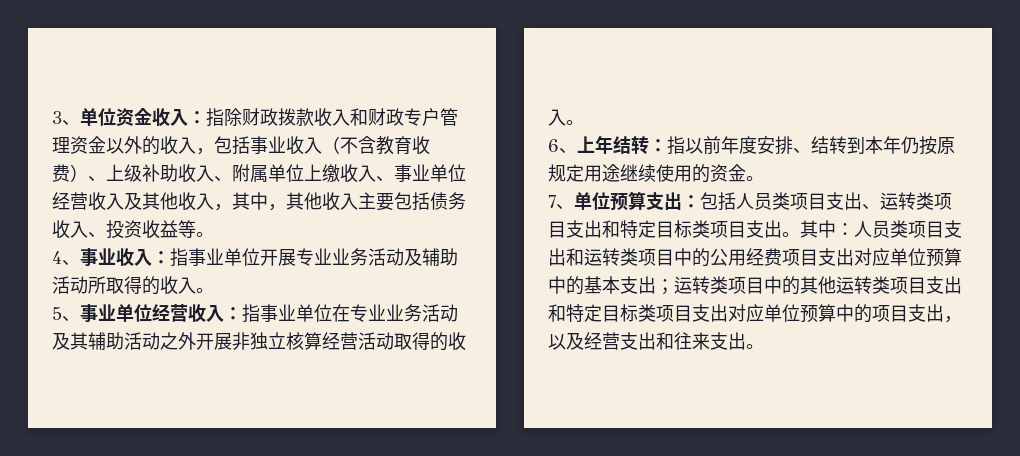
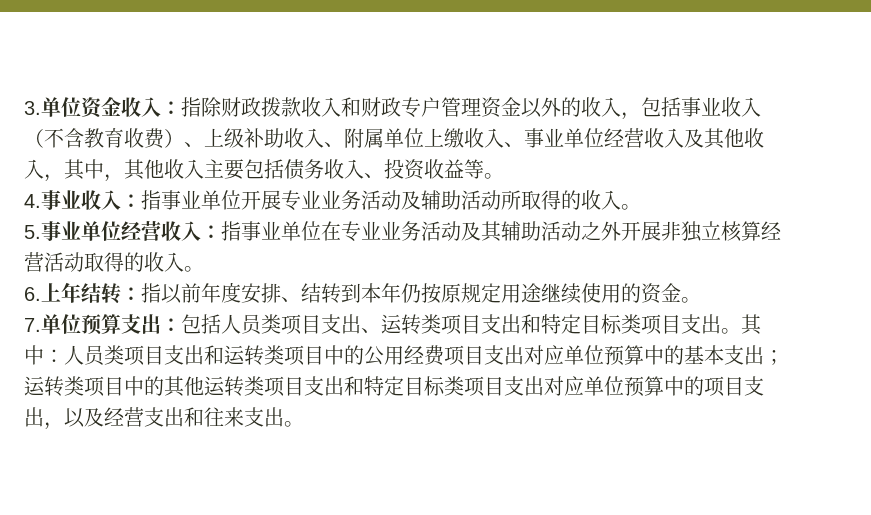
- 3、单位资金收入：指除财政拨款收入和财政专户管理资金以外的收入，包括事业收入（不含教育收费）、上级补助收入、附属单位上缴收入、事业单位经营收入及其他收入，其中，其他收入主要包括债务收入、投资收益等。
+ 3.单位资金收入：指除财政拨款收入和财政专户管理资金以外的收入，包括事业收入（不含教育收费）、上级补助收入、附属单位上缴收入、事业单位经营收入及其他收入，其中，其他收入主要包括债务收入、投资收益等。
- 4、事业收入：指事业单位开展专业业务活动及辅助活动所取得的收入。
+ 4.事业收入：指事业单位开展专业业务活动及辅助活动所取得的收入。
- 5、事业单位经营收入：指事业单位在专业业务活动及其辅助活动之外开展非独立核算经营活动取得的收入。
+ 5.事业单位经营收入：指事业单位在专业业务活动及其辅助活动之外开展非独立核算经营活动取得的收入。
- 6、上年结转：指以前年度安排、结转到本年仍按原规定用途继续使用的资金。
+ 6.上年结转：指以前年度安排、结转到本年仍按原规定用途继续使用的资金。
- 7、单位预算支出：包括人员类项目支出、运转类项目支出和特定目标类项目支出。
+ 7.单位预算支出：包括人员类项目支出、运转类项目支出和特定目标类项目支出。

